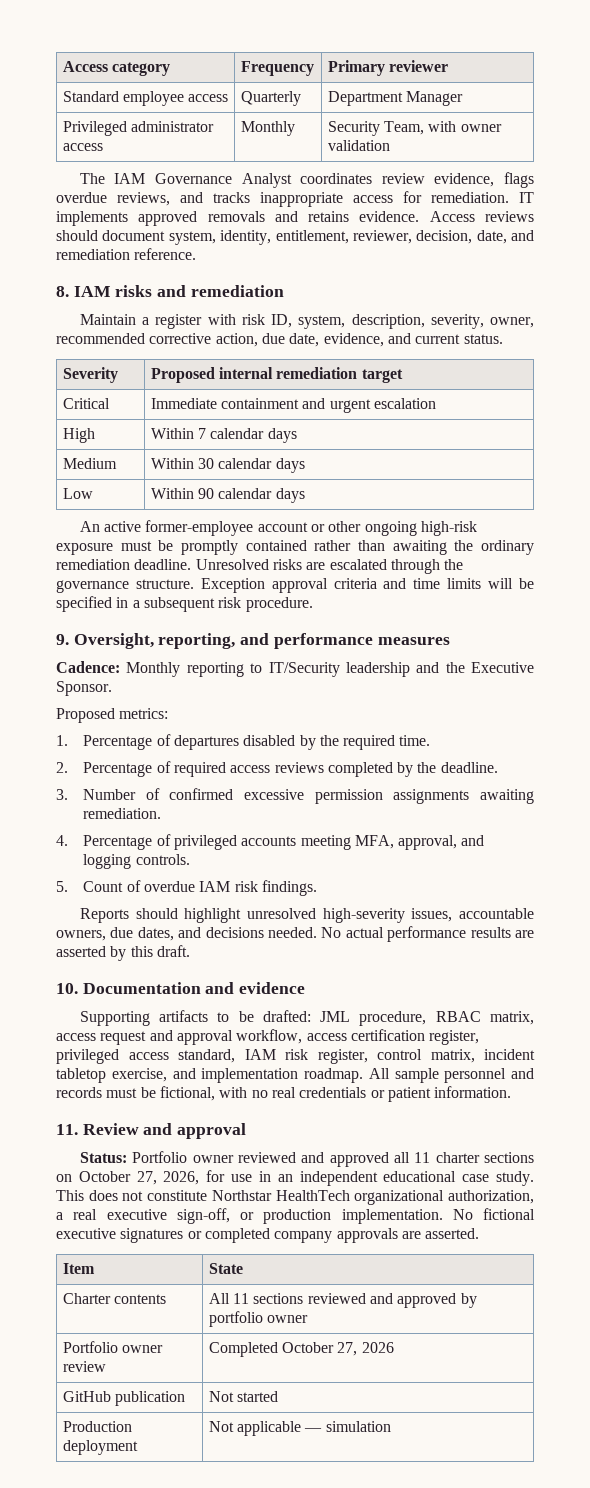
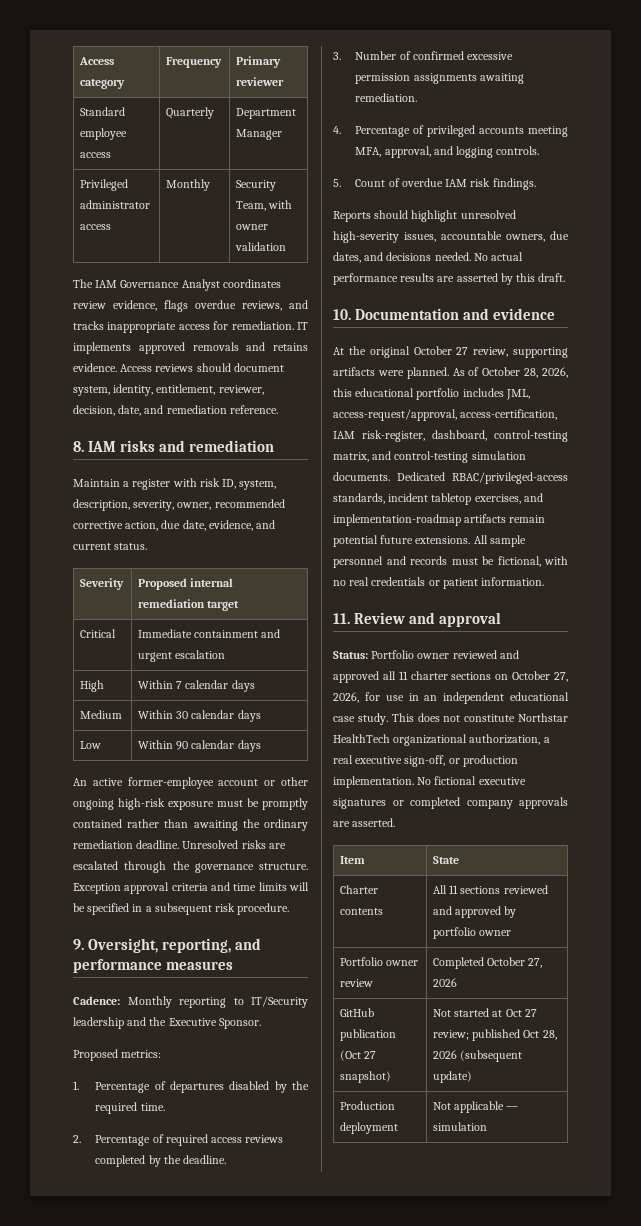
- Supporting artifacts to be drafted: JML procedure, RBAC matrix, access request and approval workflow, access certification register, privileged access standard, IAM risk register, control matrix, incident tabletop exercise, and implementation roadmap.
+ At the original October 27 review, supporting artifacts were planned. As of October 28, 2026, this educational portfolio includes JML, access-request/approval, access-certification, IAM risk-register, dashboard, control-testing matrix, and control-testing simulation documents. Dedicated RBAC/privileged-access standards, incident tabletop exercises, and implementation-roadmap artifacts remain potential future extensions.
- GitHub publication | Not started
+ GitHub publication (Oct 27 snapshot) | Not started at Oct 27 review; published Oct 28, 2026 (subsequent update)

